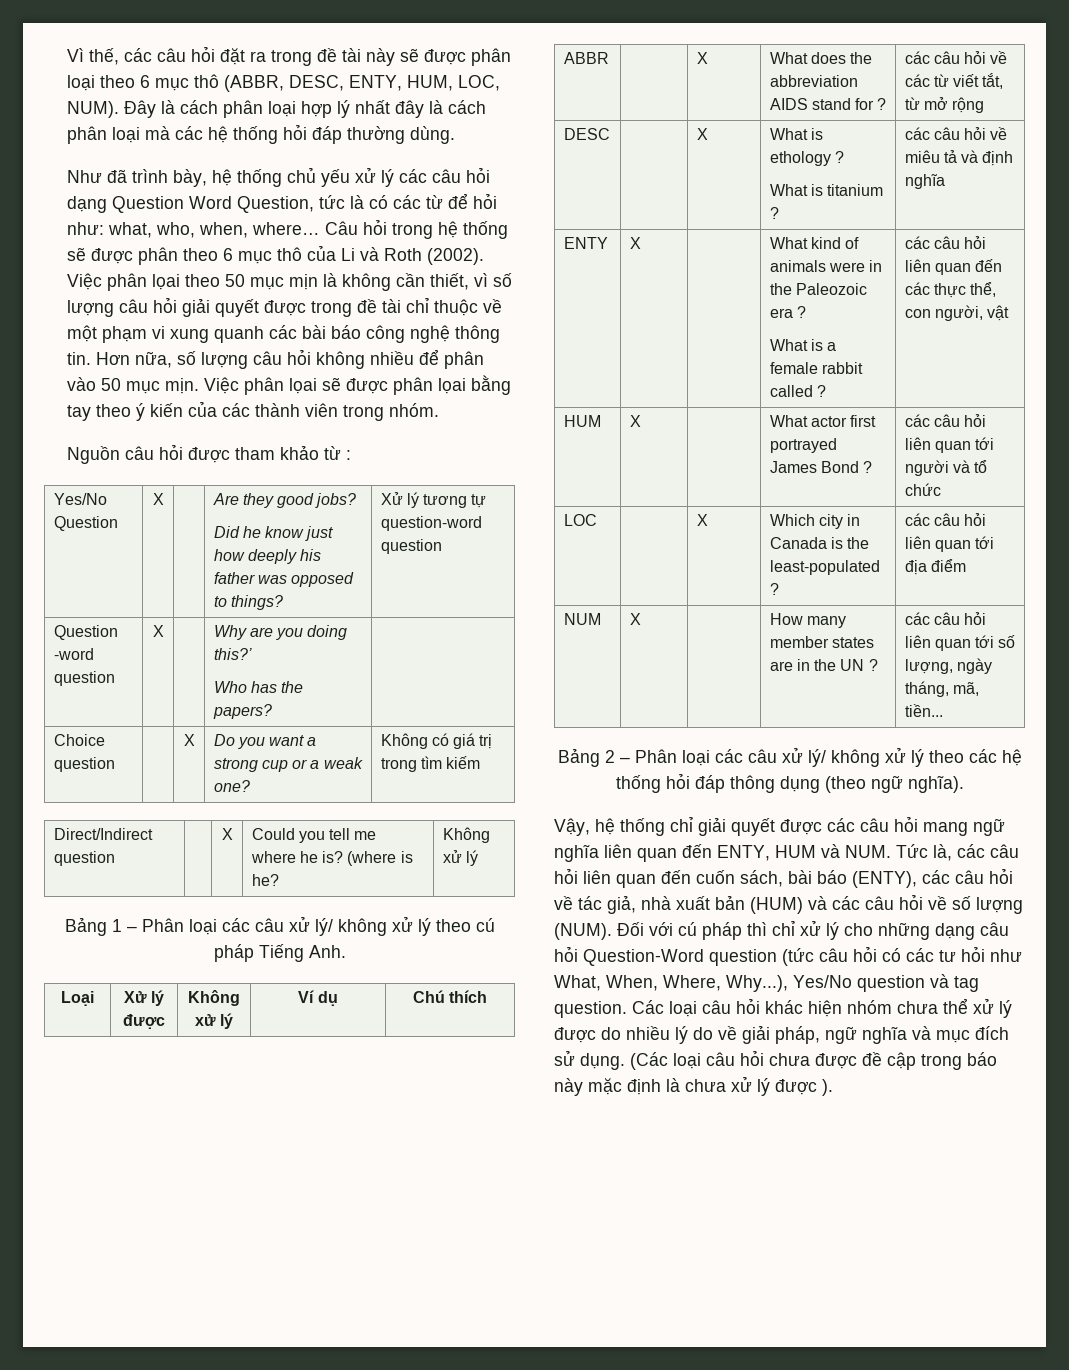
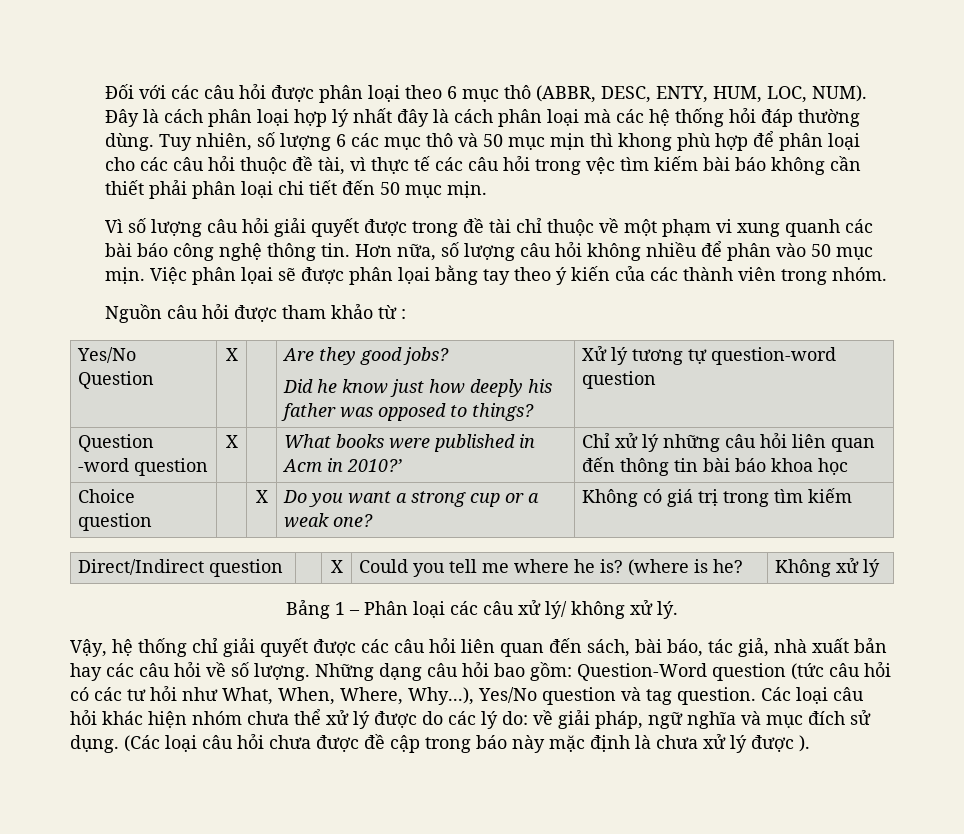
- Vì thế, các câu hỏi đặt ra trong đề tài này sẽ được phân loại theo 6 mục thô (ABBR, DESC, ENTY, HUM, LOC, NUM).
+ Đối với các câu hỏi được phân loại theo 6 mục thô (ABBR, DESC, ENTY, HUM, LOC, NUM).
- Đây là cách phân loại hợp lý nhất đây là cách phân loại mà các hệ thống hỏi đáp thường dùng.
- Như đã trình bày, hệ thống chủ yếu xử lý các câu hỏi dạng Question Word Question, tức là có các từ để hỏi như: what, who, when, where… Câu hỏi trong hệ thống sẽ được phân theo 6 mục thô của Li và Roth (2002). Việc phân lọai theo 50 mục mịn là không cần thiết, vì số lượng câu hỏi giải quyết được trong đề tài chỉ thuộc về một phạm vi xung quanh các bài báo công nghệ thông tin.
+ Đây là cách phân loại hợp lý nhất đây là cách phân loại mà các hệ thống hỏi đáp thường dùng. Tuy nhiên, số lượng 6 các mục thô và 50 mục mịn thì khong phù hợp để phân loại cho các câu hỏi thuộc đề tài, vì thực tế các câu hỏi trong vệc tìm kiếm bài báo không cần thiết phải phân loại chi tiết đến 50 mục mịn.
+ Vì số lượng câu hỏi giải quyết được trong đề tài chỉ thuộc về một phạm vi xung quanh các bài báo công nghệ thông tin.
- Question -word question | X | | Why are you doing this?’
- Who has the papers? |
+ Question -word question | X | | What books were published in Acm in 2010?’ | Chỉ xử lý những câu hỏi liên quan đến thông tin bài báo khoa học
- Bảng 1 – Phân loại các câu xử lý/ không xử lý theo cú pháp Tiếng Anh.
- Loại | Xử lý được | Không xử lý | Ví dụ | Chú thích
- ABBR | | X | What does the abbreviation AIDS stand for ? | các câu hỏi về các từ viết tắt, từ mở rộng
- DESC | | X | What is ethology ?
- What is titanium ? | các câu hỏi về miêu tả và định nghĩa
- ENTY | X | | What kind of animals were in the Paleozoic era ?
- What is a female rabbit called ? | các câu hỏi liên quan đến các thực thể, con người, vật
- HUM | X | | What actor first portrayed James Bond ? | các câu hỏi liên quan tới người và tổ chức
- LOC | | X | Which city in Canada is the least-populated ? | các câu hỏi liên quan tới địa điểm
- NUM | X | | How many member states are in the UN ? | các câu hỏi liên quan tới số lượng, ngày tháng, mã, tiền...
- Bảng 2 – Phân loại các câu xử lý/ không xử lý theo các hệ thống hỏi đáp thông dụng (theo ngữ nghĩa).
+ Bảng 1 – Phân loại các câu xử lý/ không xử lý.
- Vậy, hệ thống chỉ giải quyết được các câu hỏi mang ngữ nghĩa liên quan đến ENTY, HUM và NUM. Tức là, các câu hỏi liên quan đến cuốn sách, bài báo (ENTY), các câu hỏi về tác giả, nhà xuất bản (HUM) và các câu hỏi về số lượng (NUM). Đối với cú pháp thì chỉ xử lý cho những dạng câu hỏi Question-Word question (tức câu hỏi có các tư hỏi như What, When, Where, Why...), Yes/No question và tag question.
+ Vậy, hệ thống chỉ giải quyết được các câu hỏi liên quan đến sách, bài báo, tác giả, nhà xuất bản hay các câu hỏi về số lượng. Những dạng câu hỏi bao gồm: Question-Word question (tức câu hỏi có các tư hỏi như What, When, Where, Why...), Yes/No question và tag question.
- Các loại câu hỏi khác hiện nhóm chưa thể xử lý được do nhiều lý do về giải pháp, ngữ nghĩa và mục đích sử dụng.
+ Các loại câu hỏi khác hiện nhóm chưa thể xử lý được do các lý do: về giải pháp, ngữ nghĩa và mục đích sử dụng.

